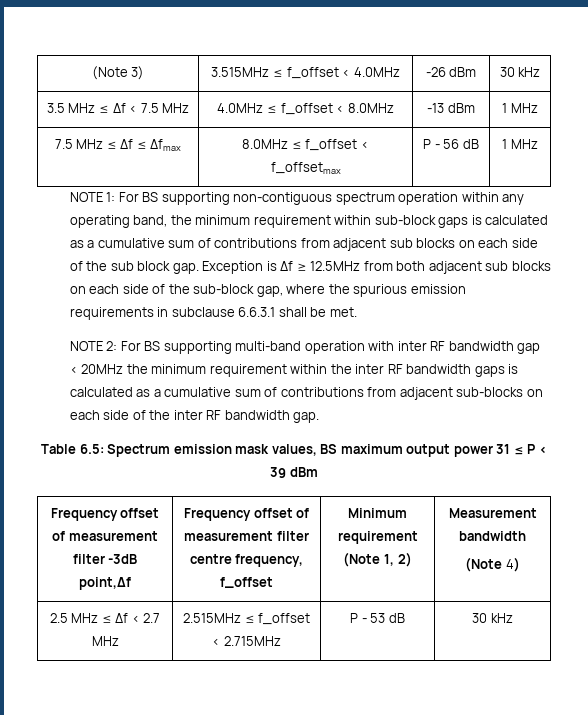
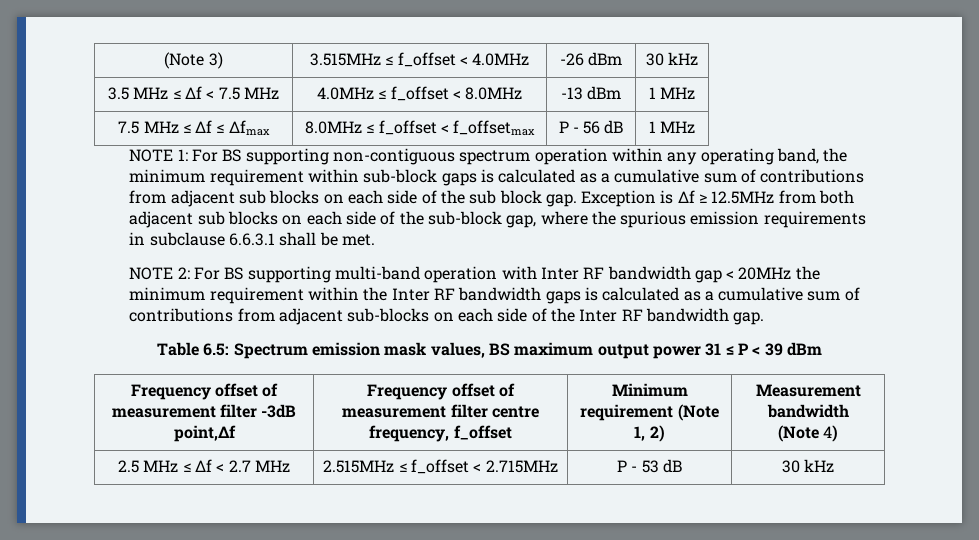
- NOTE 2: For BS supporting multi-band operation with inter RF bandwidth gap < 20MHz the minimum requirement within the inter RF bandwidth gaps is calculated as a cumulative sum of contributions from adjacent sub-blocks on each side of the inter RF bandwidth gap.
+ NOTE 2: For BS supporting multi-band operation with Inter RF bandwidth gap < 20MHz the minimum requirement within the Inter RF bandwidth gaps is calculated as a cumulative sum of contributions from adjacent sub-blocks on each side of the Inter RF bandwidth gap.

